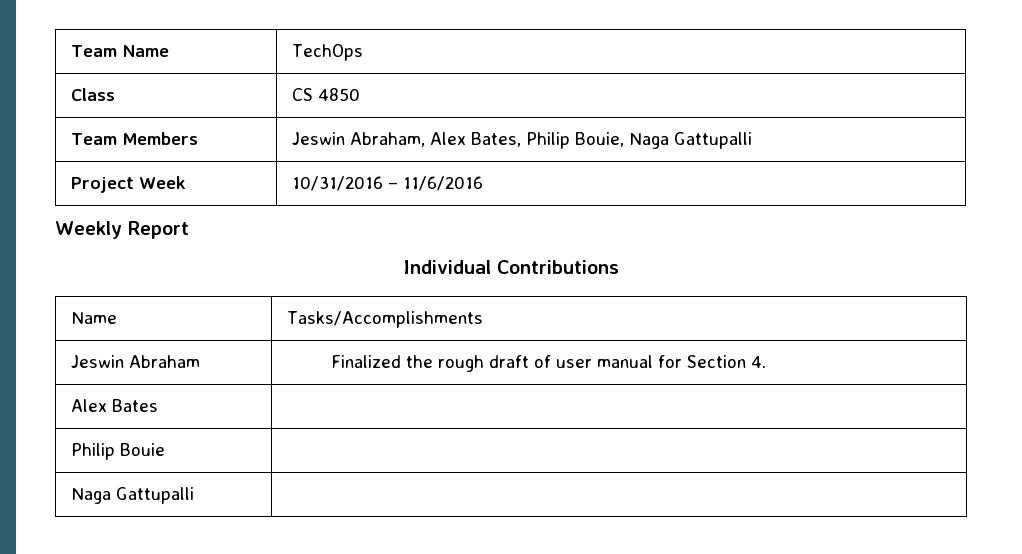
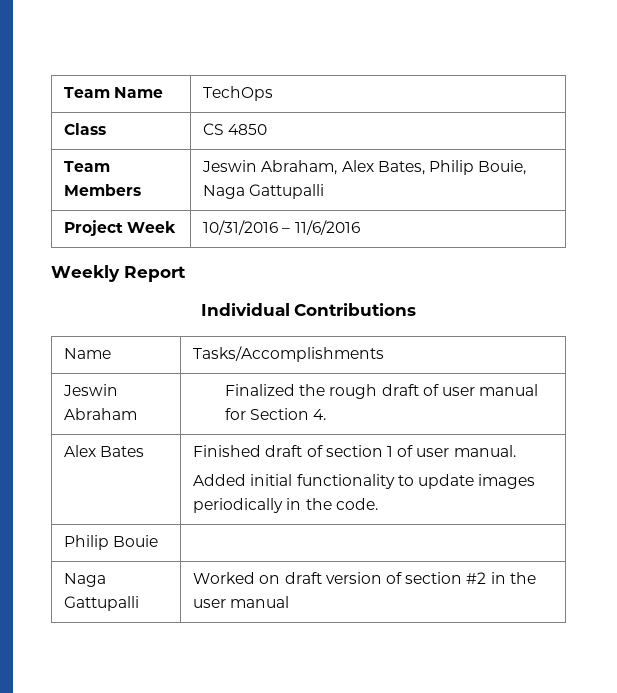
- Alex Bates |
+ Alex Bates | Finished draft of section 1 of user manual.
+ Added initial functionality to update images periodically in the code.
  Philip Bouie |
- Naga Gattupalli |
+ Naga Gattupalli | Worked on draft version of section #2 in the user manual

